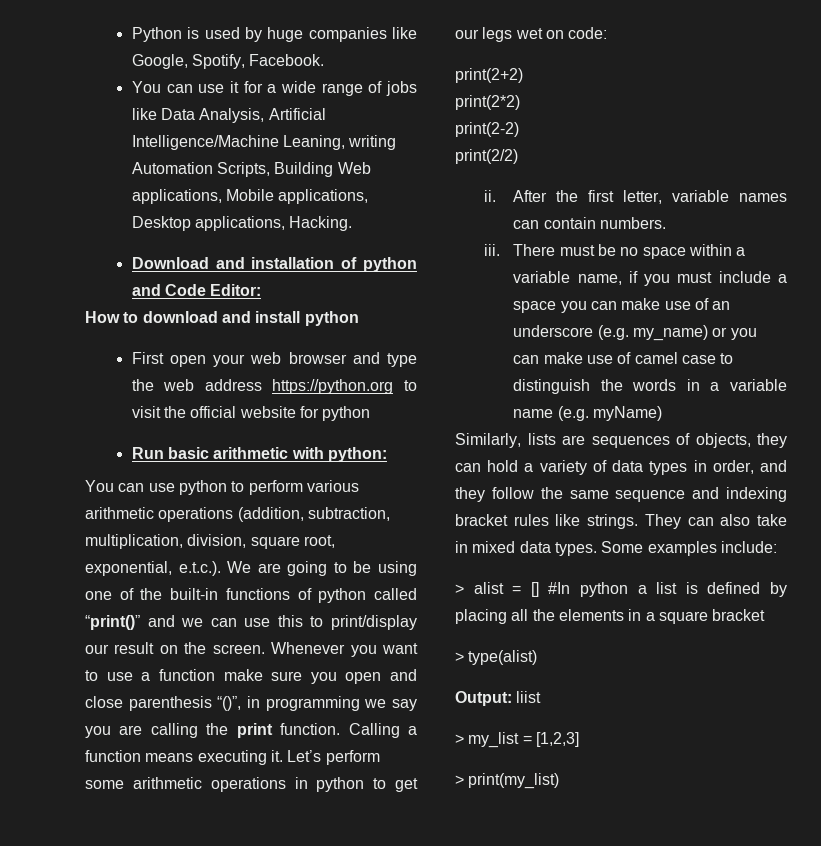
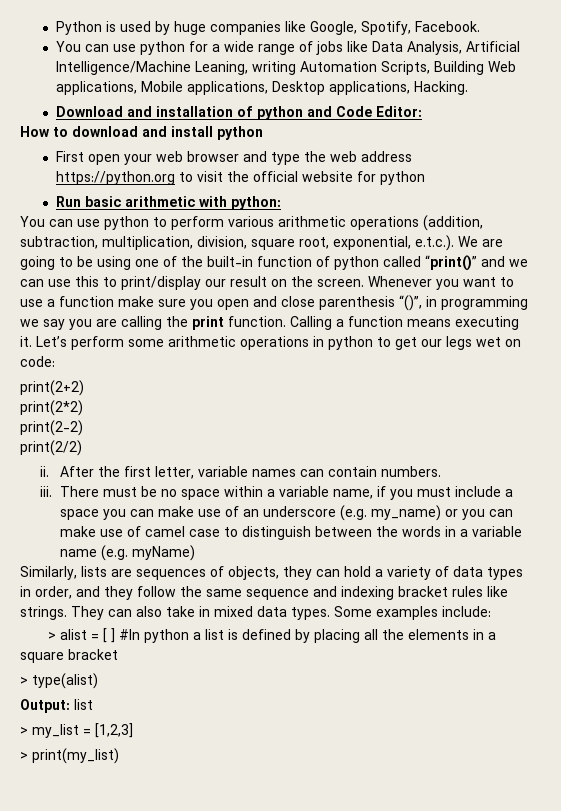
- You can use it for a wide range of jobs like Data Analysis, Artificial Intelligence/Machine Leaning, writing Automation Scripts, Building Web applications, Mobile applications, Desktop applications, Hacking.
+ You can use python for a wide range of jobs like Data Analysis, Artificial Intelligence/Machine Leaning, writing Automation Scripts, Building Web applications, Mobile applications, Desktop applications, Hacking.
- You can use python to perform various arithmetic operations (addition, subtraction, multiplication, division, square root, exponential, e.t.c.). We are going to be using one of the built-in functions of python called “print()” and we can use this to print/display our result on the screen.
+ You can use python to perform various arithmetic operations (addition, subtraction, multiplication, division, square root, exponential, e.t.c.). We are going to be using one of the built-in function of python called “print()” and we can use this to print/display our result on the screen.
- There must be no space within a variable name, if you must include a space you can make use of an underscore (e.g. my_name) or you can make use of camel case to distinguish the words in a variable name (e.g. myName)
+ There must be no space within a variable name, if you must include a space you can make use of an underscore (e.g. my_name) or you can make use of camel case to distinguish between the words in a variable name (e.g. myName)
- > alist = [] #In python a list is defined by placing all the elements in a square bracket
+ > alist = [ ] #In python a list is defined by placing all the elements in a square bracket
- Output: liist
+ Output: list

